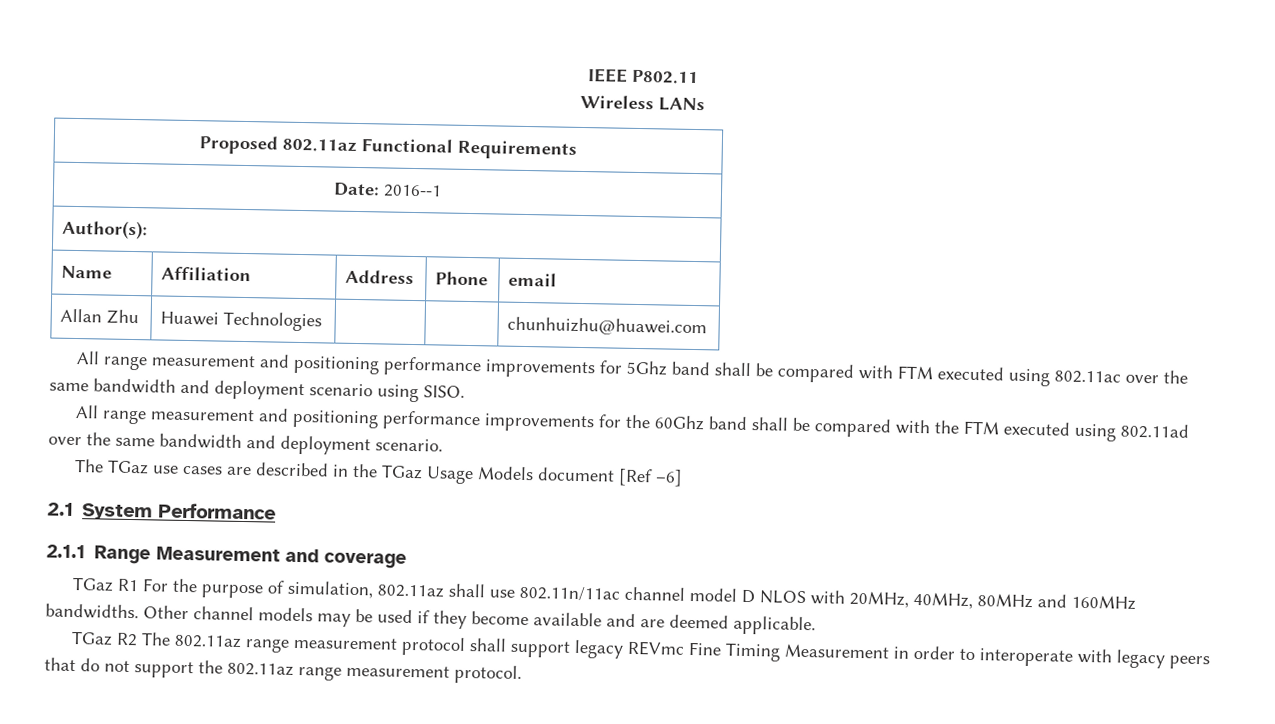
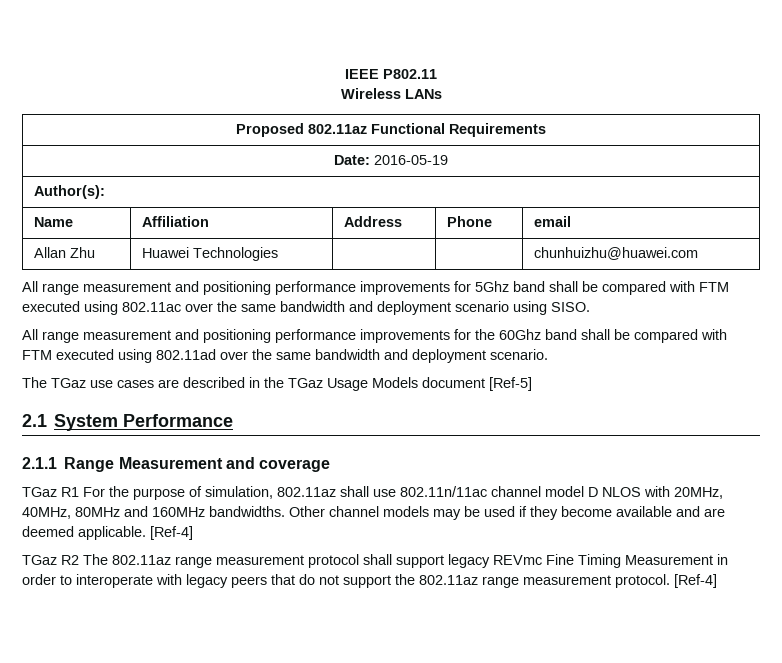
- Date: 2016--1
+ Date: 2016-05-19
- All range measurement and positioning performance improvements for the 60Ghz band shall be compared with the FTM executed using 802.11ad over the same bandwidth and deployment scenario.
+ All range measurement and positioning performance improvements for the 60Ghz band shall be compared with FTM executed using 802.11ad over the same bandwidth and deployment scenario.
- The TGaz use cases are described in the TGaz Usage Models document [Ref –6]
+ The TGaz use cases are described in the TGaz Usage Models document [Ref-5]
- Other channel models may be used if they become available and are deemed applicable.
+ Other channel models may be used if they become available and are deemed applicable. [Ref-4]
- TGaz R2 The 802.11az range measurement protocol shall support legacy REVmc Fine Timing Measurement in order to interoperate with legacy peers that do not support the 802.11az range measurement protocol.
+ TGaz R2 The 802.11az range measurement protocol shall support legacy REVmc Fine Timing Measurement in order to interoperate with legacy peers that do not support the 802.11az range measurement protocol. [Ref-4]

